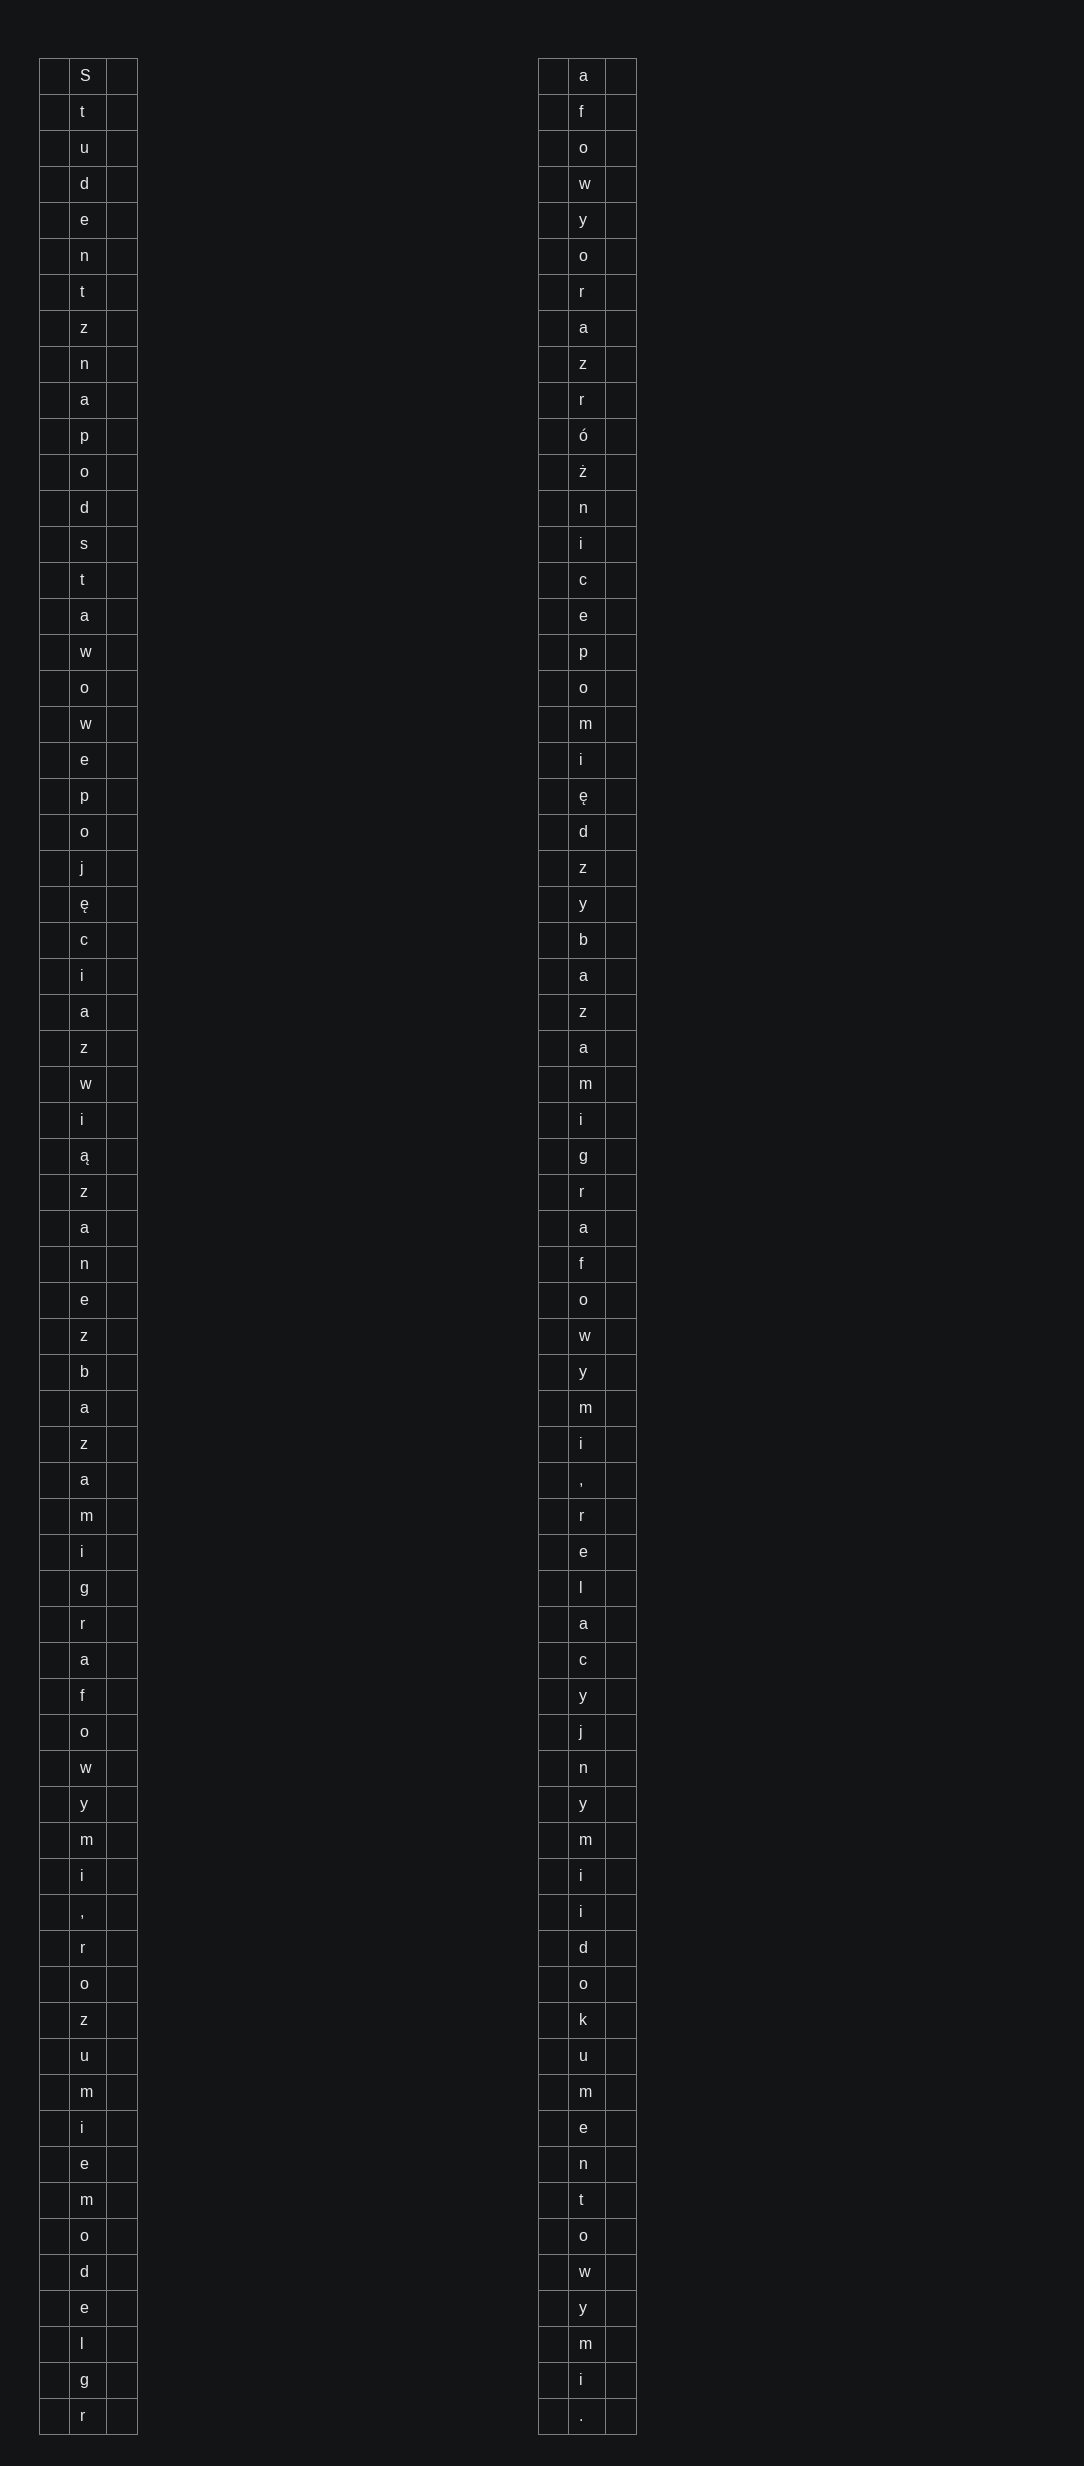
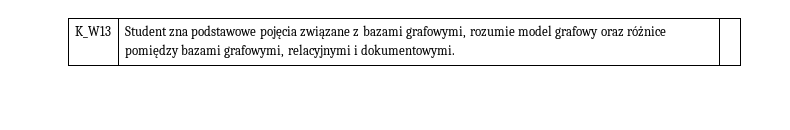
- | S |
- | t |
- | u |
- | d |
- | e |
- | n |
- | t |
- | z |
- | n |
- | a |
- | p |
- | o |
- | d |
- | s |
- | t |
- | a |
- | w |
- | o |
- | w |
- | e |
- | p |
- | o |
- | j |
- | ę |
- | c |
- | i |
- | a |
- | z |
- | w |
- | i |
- | ą |
- | z |
- | a |
- | n |
- | e |
- | z |
- | b |
- | a |
- | z |
- | a |
- | m |
- | i |
- | g |
- | r |
- | a |
- | f |
- | o |
- | w |
- | y |
- | m |
- | i |
- | , |
- | r |
- | o |
- | z |
- | u |
- | m |
- | i |
- | e |
- | m |
- | o |
- | d |
- | e |
- | l |
- | g |
- | r |
- | a |
- | f |
- | o |
- | w |
- | y |
- | o |
- | r |
- | a |
- | z |
- | r |
- | ó |
- | ż |
- | n |
- | i |
- | c |
- | e |
- | p |
- | o |
- | m |
- | i |
- | ę |
- | d |
- | z |
- | y |
- | b |
- | a |
- | z |
- | a |
- | m |
- | i |
- | g |
- | r |
- | a |
- | f |
- | o |
- | w |
- | y |
- | m |
- | i |
- | , |
- | r |
- | e |
- | l |
- | a |
- | c |
- | y |
- | j |
- | n |
- | y |
- | m |
- | i |
- | i |
- | d |
- | o |
- | k |
- | u |
- | m |
- | e |
- | n |
- | t |
- | o |
- | w |
- | y |
- | m |
- | i |
- | . |
+ K_W13 | Student zna podstawowe pojęcia związane z bazami grafowymi, rozumie model grafowy oraz różnice pomiędzy bazami grafowymi, relacyjnymi i dokumentowymi. |

